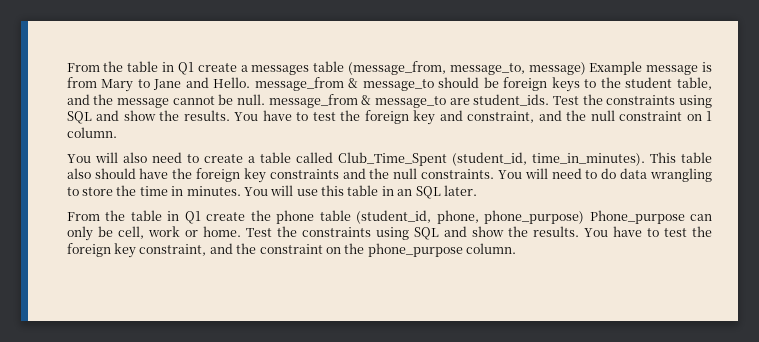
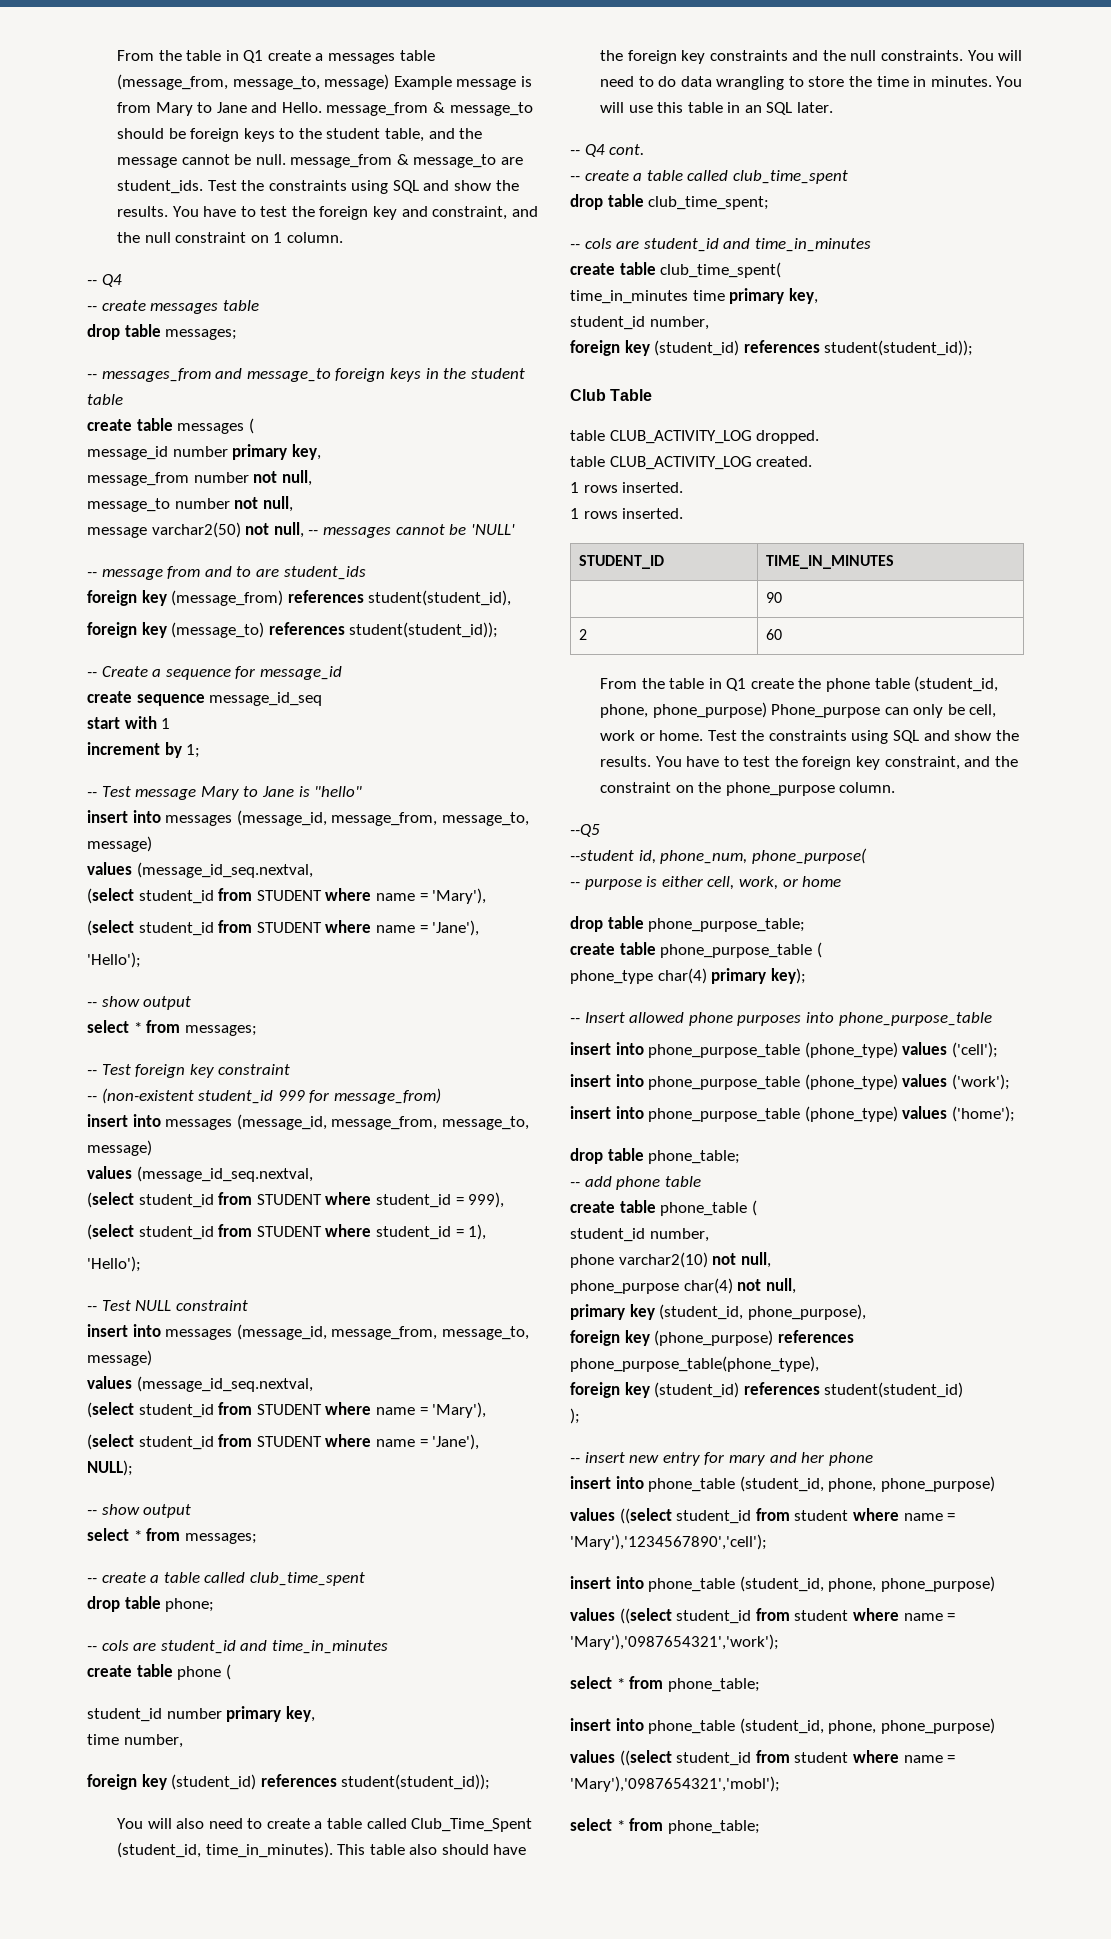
  You have to test the foreign key and constraint, and the null constraint on 1 column.
+ -- Q4
+ -- create messages table
+ drop table messages;
+ -- messages_from and message_to foreign keys in the student table
+ create table messages (
+ message_id number primary key,
+ message_from number not null,
+ message_to number not null,
+ message varchar2(50) not null, -- messages cannot be 'NULL'
+ -- message from and to are student_ids
+ foreign key (message_from) references student(student_id),
+ foreign key (message_to) references student(student_id));
+ -- Create a sequence for message_id
+ create sequence message_id_seq
+ start with 1
+ increment by 1;
+ -- Test message Mary to Jane is "hello"
+ insert into messages (message_id, message_from, message_to, message)
+ values (message_id_seq.nextval,
+ (select student_id from STUDENT where name = 'Mary'),
+ (select student_id from STUDENT where name = 'Jane'),
+ 'Hello');
+ -- show output
+ select * from messages;
+ -- Test foreign key constraint
+ -- (non-existent student_id 999 for message_from)
+ insert into messages (message_id, message_from, message_to, message)
+ values (message_id_seq.nextval,
+ (select student_id from STUDENT where student_id = 999),
+ (select student_id from STUDENT where student_id = 1),
+ 'Hello');
+ -- Test NULL constraint
+ insert into messages (message_id, message_from, message_to, message)
+ values (message_id_seq.nextval,
+ (select student_id from STUDENT where name = 'Mary'),
+ (select student_id from STUDENT where name = 'Jane'),
+ NULL);
+ -- show output
+ select * from messages;
+ -- create a table called club_time_spent
+ drop table phone;
+ -- cols are student_id and time_in_minutes
+ create table phone (
+ student_id number primary key,
+ time number,
+ foreign key (student_id) references student(student_id));
+ -- Q4 cont.
+ -- create a table called club_time_spent
+ drop table club_time_spent;
+ -- cols are student_id and time_in_minutes
+ create table club_time_spent(
+ time_in_minutes time primary key,
+ student_id number,
+ foreign key (student_id) references student(student_id));
+ Club Table
+ table CLUB_ACTIVITY_LOG dropped.
+ table CLUB_ACTIVITY_LOG created.
+ 1 rows inserted.
+ 1 rows inserted.
+ STUDENT_ID | TIME_IN_MINUTES
+ | 90
+ 2 | 60
+ --Q5
+ --student id, phone_num, phone_purpose(
+ -- purpose is either cell, work, or home
+ drop table phone_purpose_table;
+ create table phone_purpose_table (
+ phone_type char(4) primary key);
+ -- Insert allowed phone purposes into phone_purpose_table
+ insert into phone_purpose_table (phone_type) values ('cell');
+ insert into phone_purpose_table (phone_type) values ('work');
+ insert into phone_purpose_table (phone_type) values ('home');
+ drop table phone_table;
+ -- add phone table
+ create table phone_table (
+ student_id number,
+ phone varchar2(10) not null,
+ phone_purpose char(4) not null,
+ primary key (student_id, phone_purpose),
+ foreign key (phone_purpose) references phone_purpose_table(phone_type),
+ foreign key (student_id) references student(student_id)
+ );
+ -- insert new entry for mary and her phone
+ insert into phone_table (student_id, phone, phone_purpose)
+ values ((select student_id from student where name = 'Mary'),'1234567890','cell');
+ insert into phone_table (student_id, phone, phone_purpose)
+ values ((select student_id from student where name = 'Mary'),'0987654321','work');
+ select * from phone_table;
+ insert into phone_table (student_id, phone, phone_purpose)
+ values ((select student_id from student where name = 'Mary'),'0987654321','mobl');
+ select * from phone_table;

